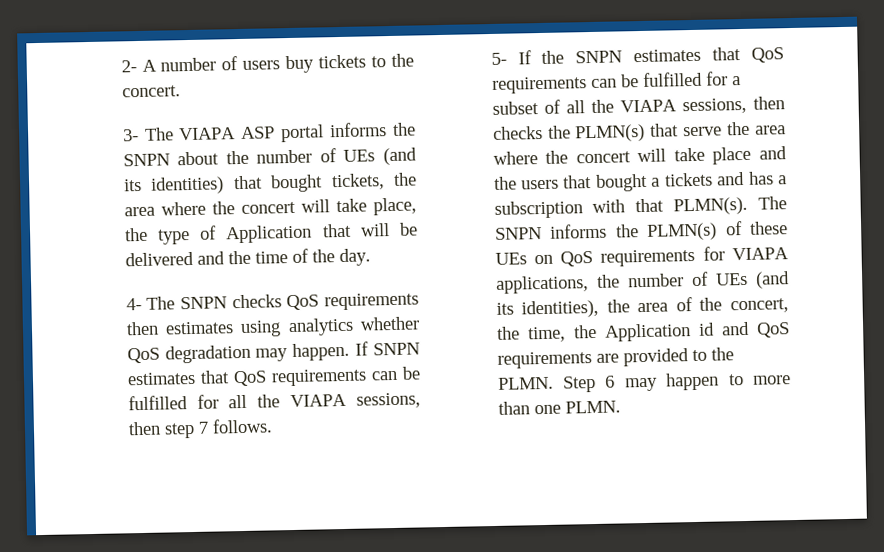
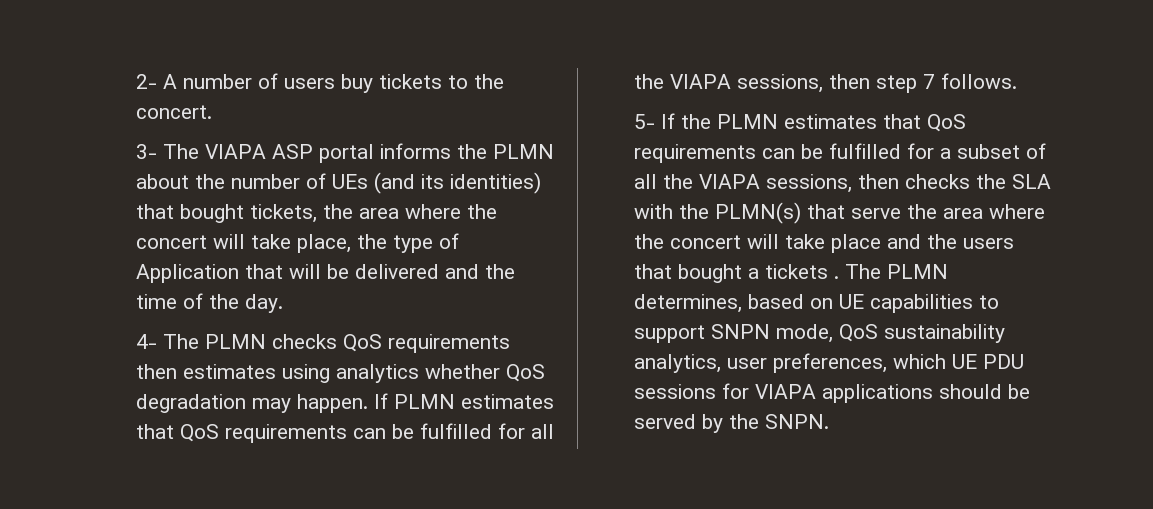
- 3- The VIAPA ASP portal informs the SNPN about the number of UEs (and its identities) that bought tickets, the area where the concert will take place, the type of Application that will be delivered and the time of the day.
+ 3- The VIAPA ASP portal informs the PLMN about the number of UEs (and its identities) that bought tickets, the area where the concert will take place, the type of Application that will be delivered and the time of the day.
- 4- The SNPN checks QoS requirements then estimates using analytics whether QoS degradation may happen.
+ 4- The PLMN checks QoS requirements then estimates using analytics whether QoS degradation may happen.
- If SNPN estimates that QoS requirements can be fulfilled for all the VIAPA sessions, then step 7 follows.
+ If PLMN estimates that QoS requirements can be fulfilled for all the VIAPA sessions, then step 7 follows.
- 5- If the SNPN estimates that QoS requirements can be fulfilled for a subset of all the VIAPA sessions, then checks the PLMN(s) that serve the area where the concert will take place and the users that bought a tickets and has a subscription with that PLMN(s). The SNPN informs the PLMN(s) of these UEs on QoS requirements for VIAPA applications, the number of UEs (and its identities), the area of the concert, the time, the Application id and QoS requirements are provided to the PLMN. Step 6 may happen to more than one PLMN.
+ 5- If the PLMN estimates that QoS requirements can be fulfilled for a subset of all the VIAPA sessions, then checks the SLA with the PLMN(s) that serve the area where the concert will take place and the users that bought a tickets . The PLMN determines, based on UE capabilities to support SNPN mode, QoS sustainability analytics, user preferences, which UE PDU sessions for VIAPA applications should be served by the SNPN.

